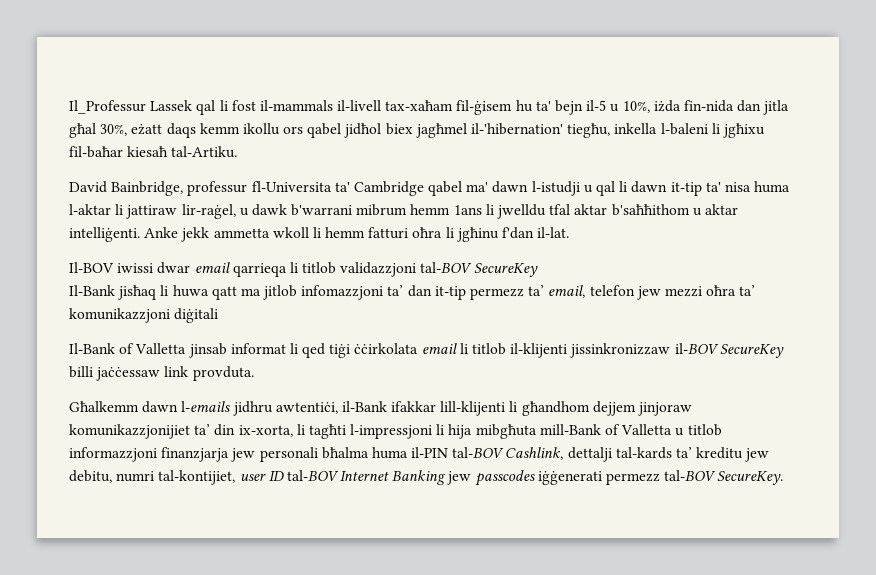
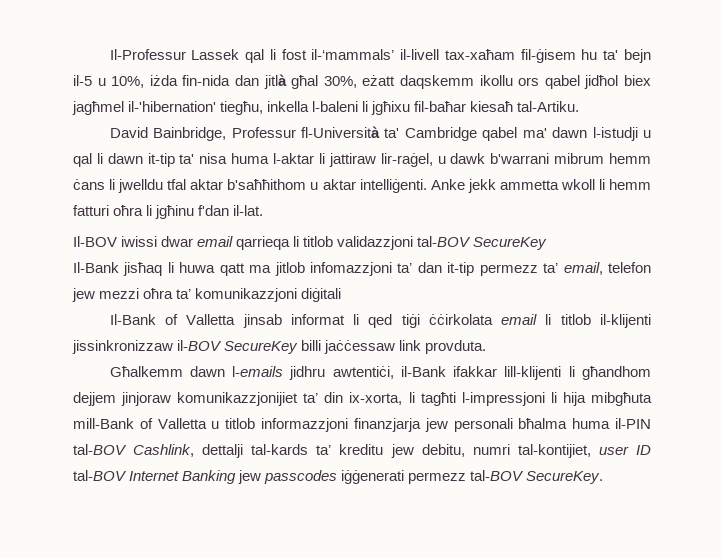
- Il_Professur Lassek qal li fost il-mammals il-livell tax-xaħam fil-ġisem hu ta' bejn il-5 u 10%, iżda fin-nida dan jitla għal 30%, eżatt daqs kemm ikollu ors qabel jidħol biex jagħmel il-'hibernation' tiegħu, inkella l-baleni li jgħixu fil-baħar kiesaħ tal-Artiku.
+ Il-Professur Lassek qal li fost il-‘mammals’ il-livell tax-xaħam fil-ġisem hu ta' bejn il-5 u 10%, iżda fin-nida dan jitlà għal 30%, eżatt daqskemm ikollu ors qabel jidħol biex jagħmel il-'hibernation' tiegħu, inkella l-baleni li jgħixu fil-baħar kiesaħ tal-Artiku.
- David Bainbridge, professur fl-Universita ta' Cambridge qabel ma' dawn l-istudji u qal li dawn it-tip ta' nisa huma l-aktar li jattiraw lir-raġel, u dawk b'warrani mibrum hemm 1ans li jwelldu tfal aktar b'saħħithom u aktar intelliġenti.
+ David Bainbridge, Professur fl-Università ta' Cambridge qabel ma' dawn l-istudji u qal li dawn it-tip ta' nisa huma l-aktar li jattiraw lir-raġel, u dawk b'warrani mibrum hemm ċans li jwelldu tfal aktar b'saħħithom u aktar intelliġenti.

